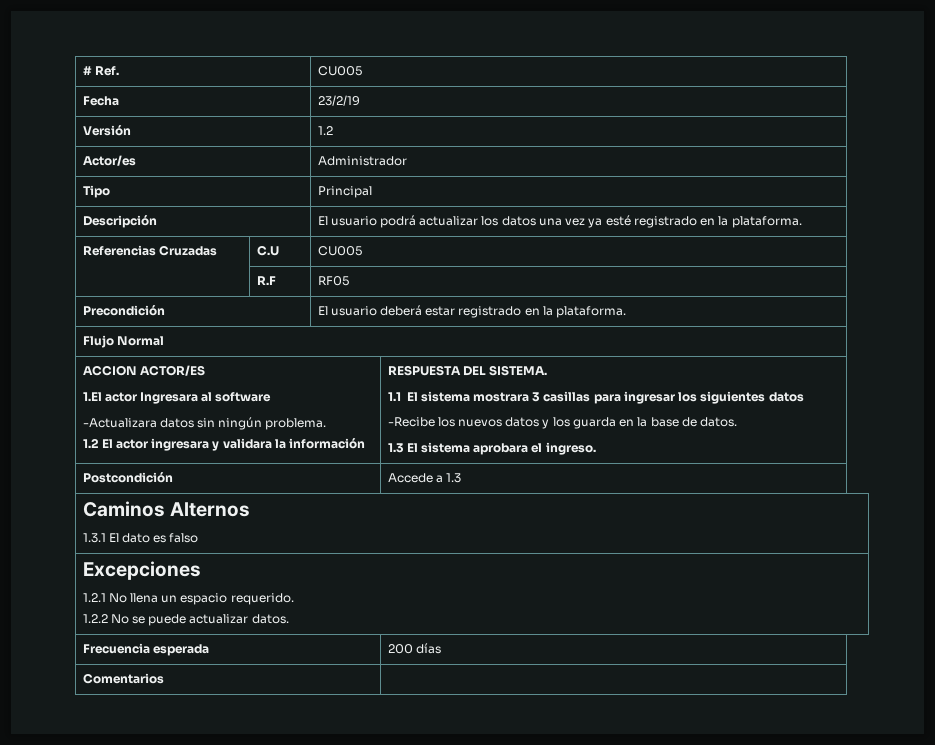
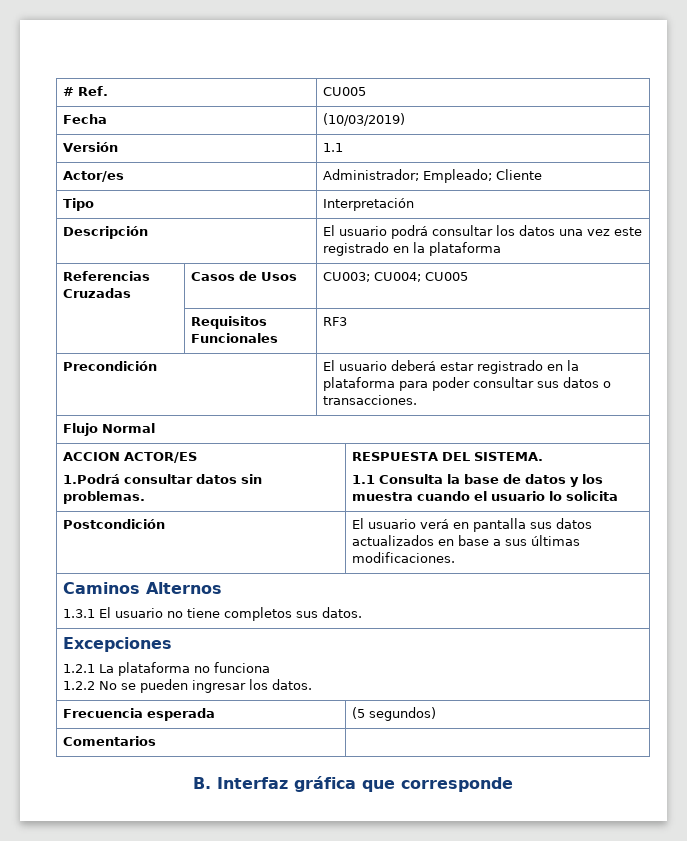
- Fecha | 23/2/19
+ Fecha | (10/03/2019)
- Versión | 1.2
+ Versión | 1.1
- Actor/es | Administrador
+ Actor/es | Administrador; Empleado; Cliente
- Tipo | Principal
+ Tipo | Interpretación
- Descripción | El usuario podrá actualizar los datos una vez ya esté registrado en la plataforma.
+ Descripción | El usuario podrá consultar los datos una vez este registrado en la plataforma
- Referencias Cruzadas | C.U | CU005
- | R.F | RF05
+ Referencias Cruzadas | Casos de Usos | CU003; CU004; CU005
+ | Requisitos Funcionales | RF3
- Precondición | El usuario deberá estar registrado en la plataforma.
+ Precondición | El usuario deberá estar registrado en la plataforma para poder consultar sus datos o transacciones.
  Flujo Normal
  ACCION ACTOR/ES
- 1.El actor Ingresara al software
- -Actualizara datos sin ningún problema.
- 1.2 El actor ingresara y validara la información | RESPUESTA DEL SISTEMA.
- 1.1 El sistema mostrara 3 casillas para ingresar los siguientes datos
- -Recibe los nuevos datos y los guarda en la base de datos.
- 1.3 El sistema aprobara el ingreso.
- Postcondición | Accede a 1.3
+ 1.Podrá consultar datos sin problemas. | RESPUESTA DEL SISTEMA.
+ 1.1 Consulta la base de datos y los muestra cuando el usuario lo solicita
+ Postcondición | El usuario verá en pantalla sus datos actualizados en base a sus últimas modificaciones.
  Caminos Alternos
- 1.3.1 El dato es falso
+ 1.3.1 El usuario no tiene completos sus datos.
  Excepciones
- 1.2.1 No llena un espacio requerido.
- 1.2.2 No se puede actualizar datos.
+ 1.2.1 La plataforma no funciona
+ 1.2.2 No se pueden ingresar los datos.
- Frecuencia esperada | 200 días
+ Frecuencia esperada | (5 segundos)
+ B. Interfaz gráfica que corresponde

